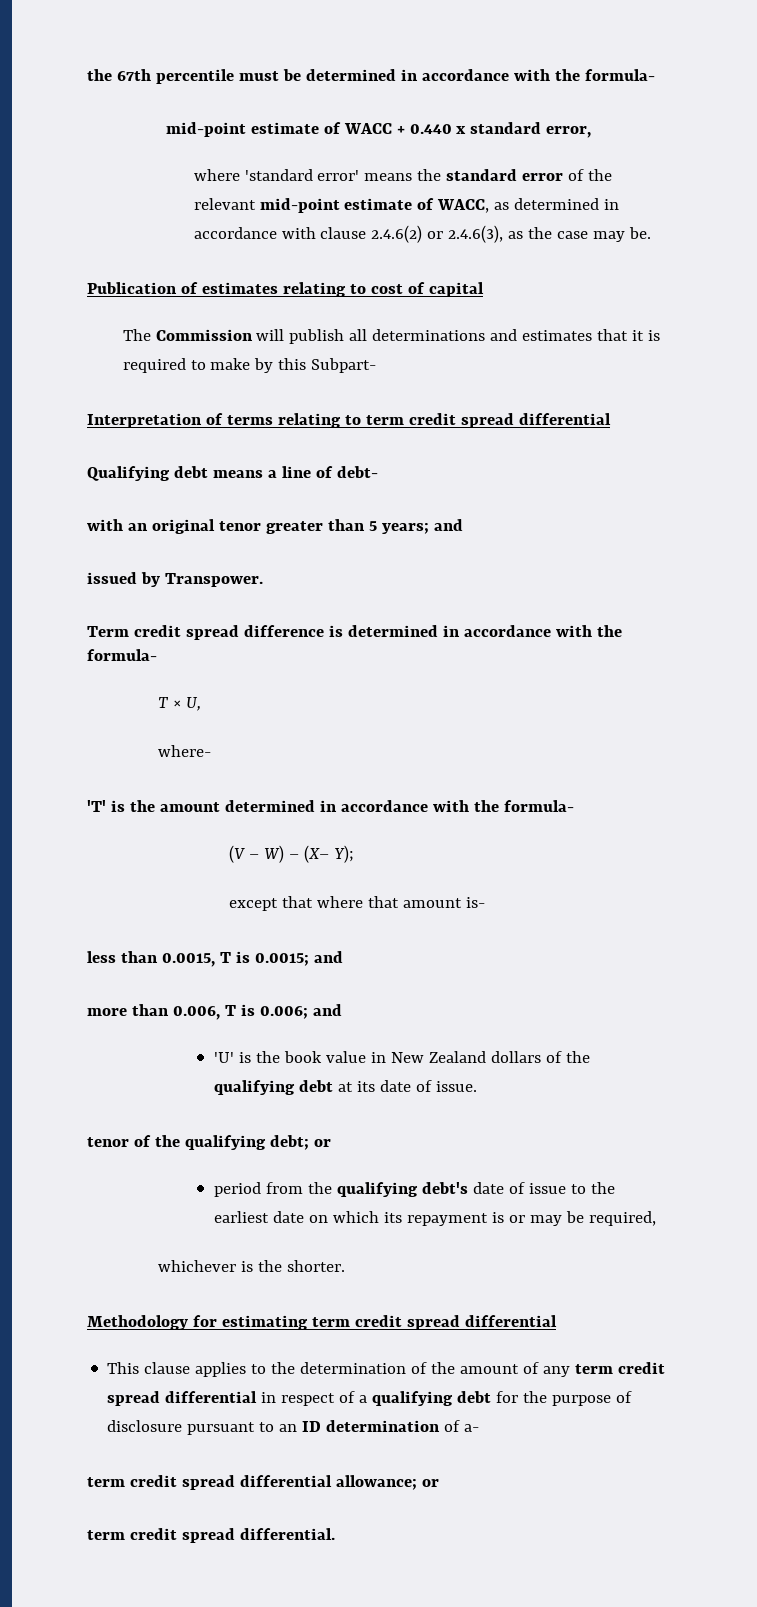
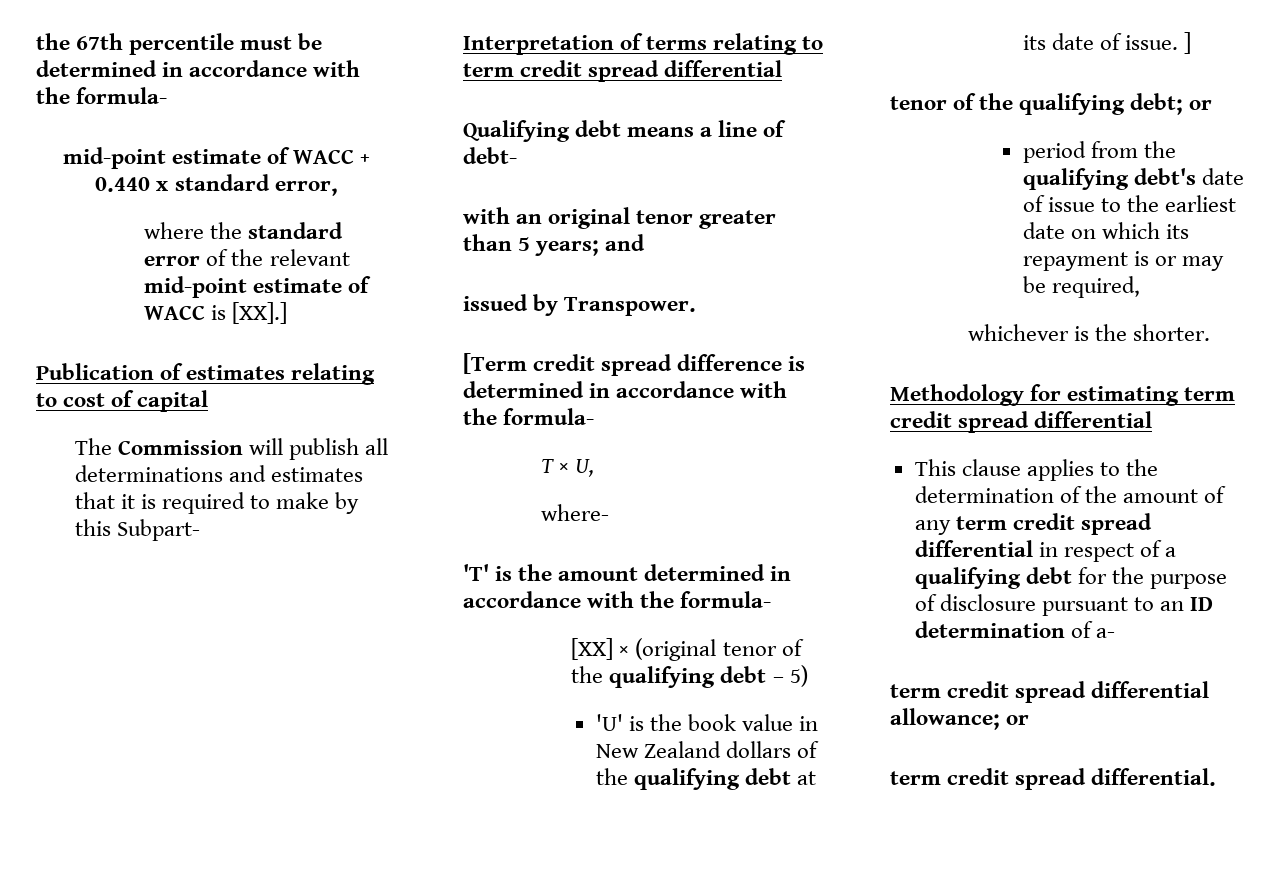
- where 'standard error' means the standard error of the relevant mid-point estimate of WACC, as determined in accordance with clause 2.4.6(2) or 2.4.6(3), as the case may be.
+ where the standard error of the relevant mid-point estimate of WACC is [XX].]
- Term credit spread difference is determined in accordance with the formula-
+ [Term credit spread difference is determined in accordance with the formula-
- (V – W) – (X– Y);
- except that where that amount is-
- less than 0.0015, T is 0.0015; and
- more than 0.006, T is 0.006; and
+ [XX] × (original tenor of the qualifying debt – 5)
- 'U' is the book value in New Zealand dollars of the qualifying debt at its date of issue.
+ 'U' is the book value in New Zealand dollars of the qualifying debt at its date of issue. ]

